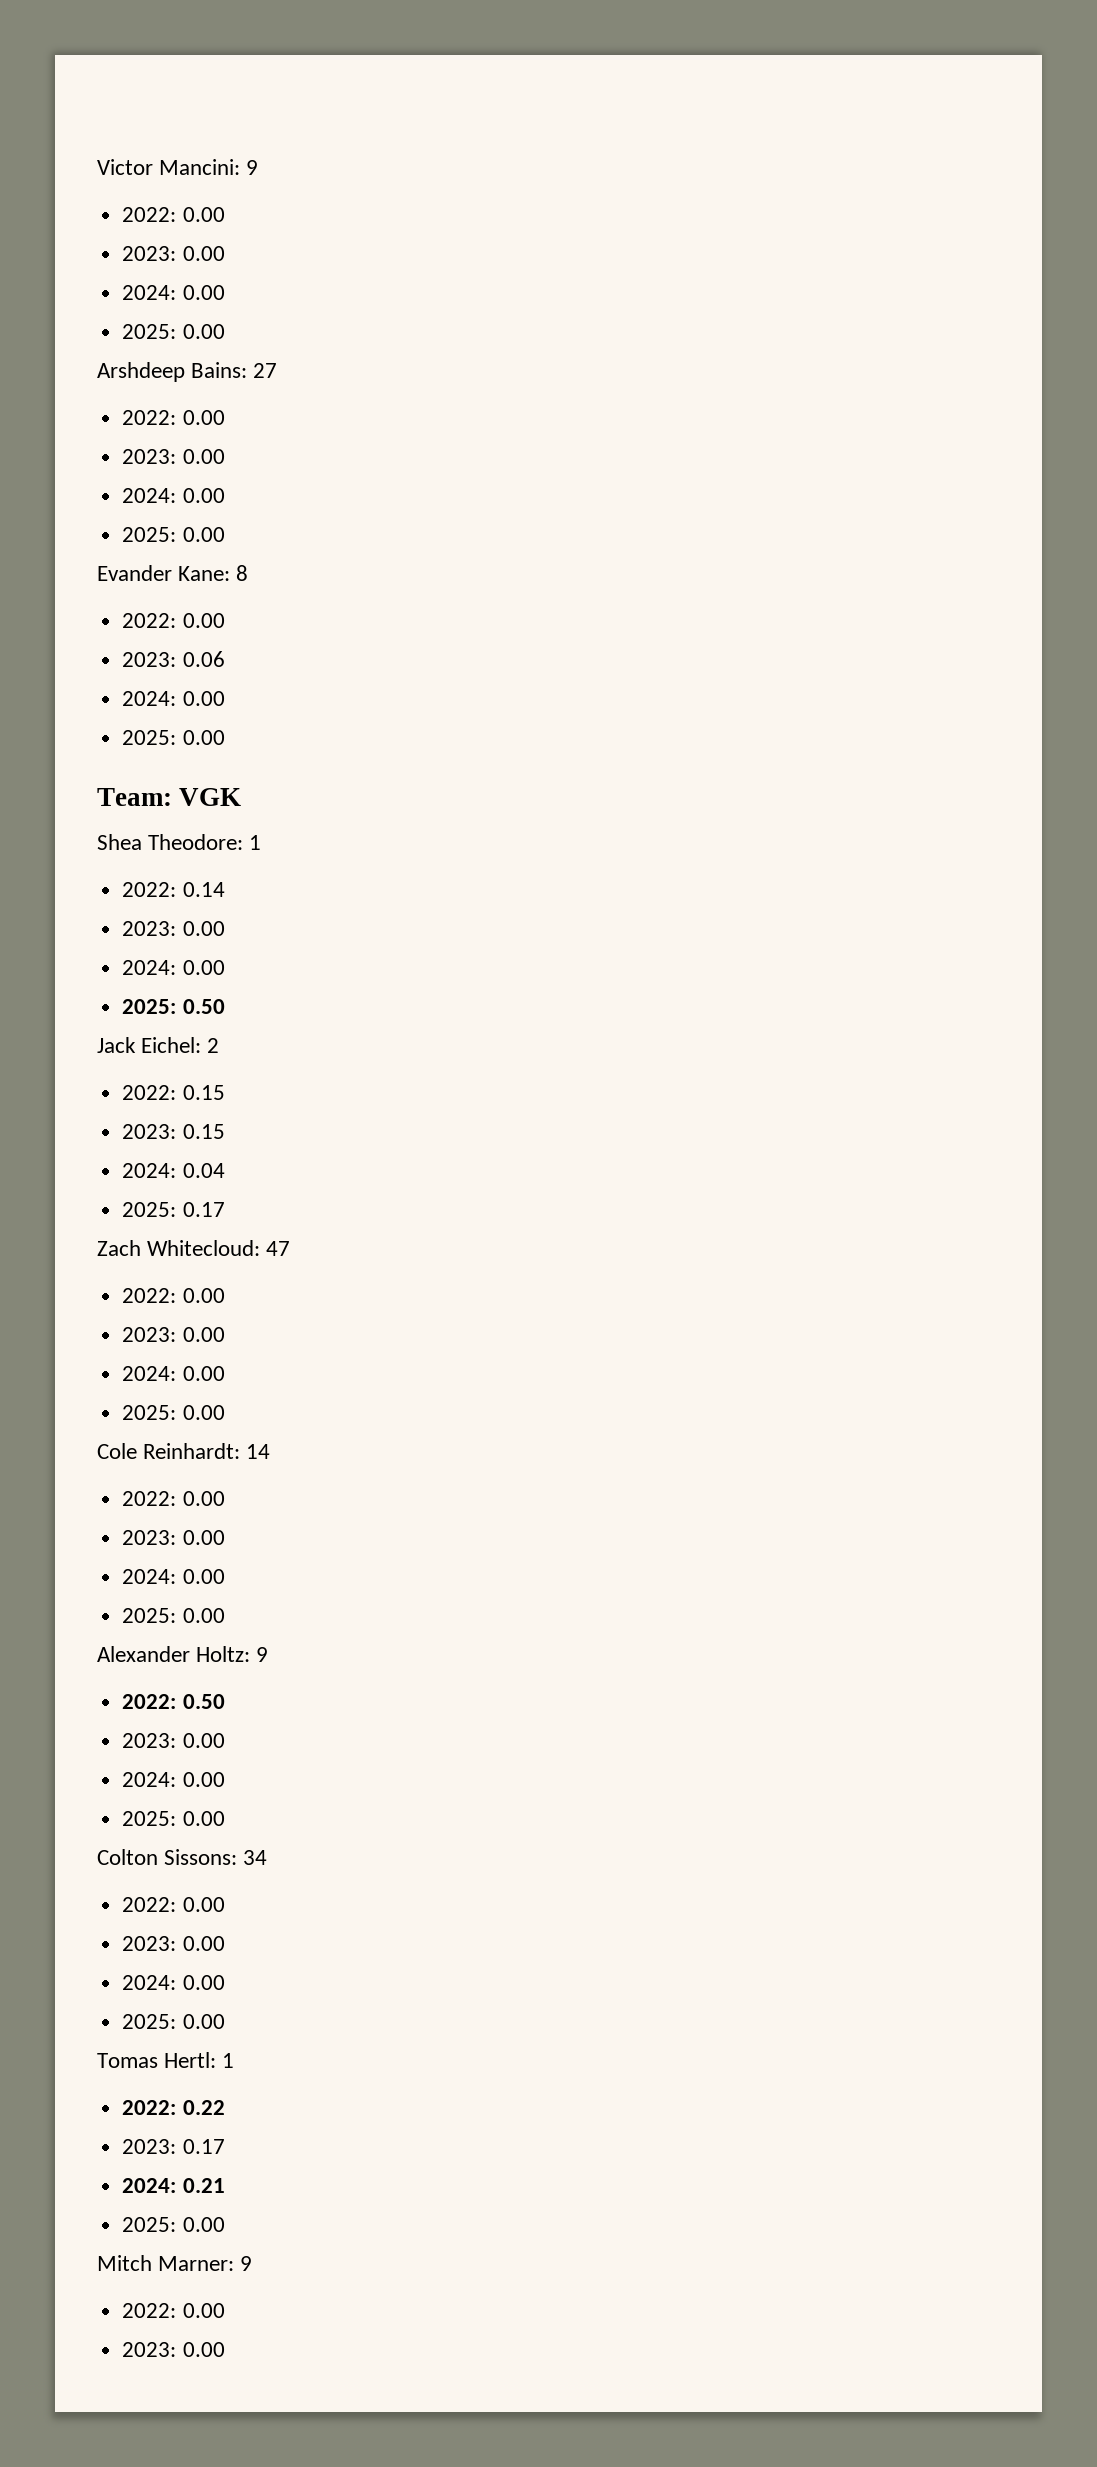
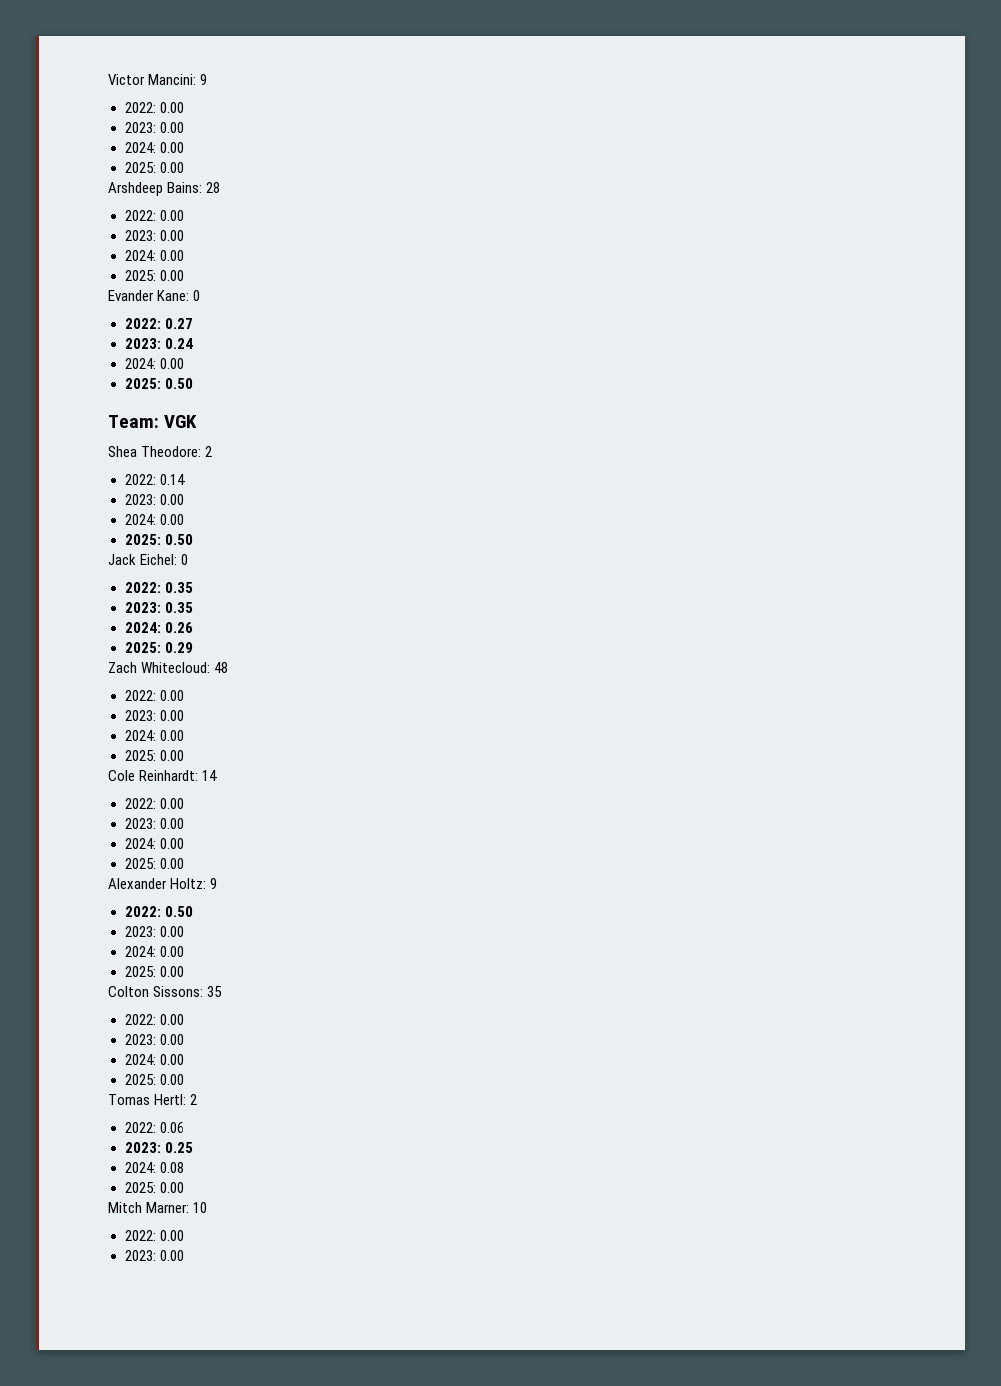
- Arshdeep Bains: 27
+ Arshdeep Bains: 28
- Evander Kane: 8
- 2022: 0.00
- 2023: 0.06
+ Evander Kane: 0
+ 2022: 0.27
+ 2023: 0.24
  2024: 0.00
- 2025: 0.00
+ 2025: 0.50
- Shea Theodore: 1
+ Shea Theodore: 2
- Jack Eichel: 2
- 2022: 0.15
- 2023: 0.15
- 2024: 0.04
- 2025: 0.17
+ Jack Eichel: 0
+ 2022: 0.35
+ 2023: 0.35
+ 2024: 0.26
+ 2025: 0.29
- Zach Whitecloud: 47
+ Zach Whitecloud: 48
- Colton Sissons: 34
+ Colton Sissons: 35
- Tomas Hertl: 1
- 2022: 0.22
- 2023: 0.17
- 2024: 0.21
+ Tomas Hertl: 2
+ 2022: 0.06
+ 2023: 0.25
+ 2024: 0.08
- Mitch Marner: 9
+ Mitch Marner: 10

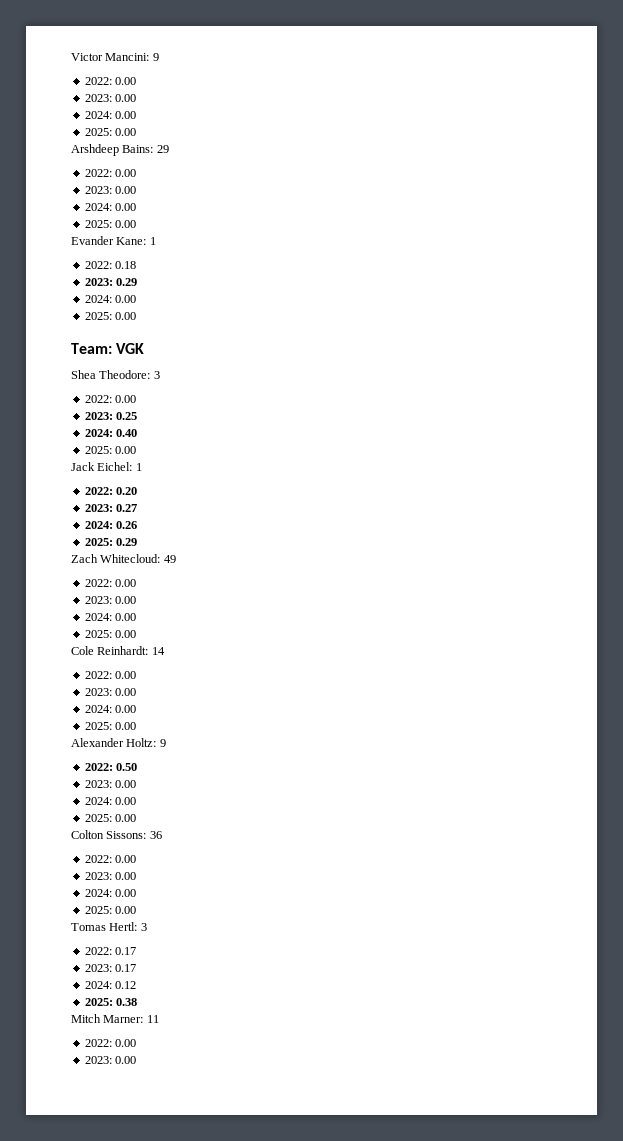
- Arshdeep Bains: 28
+ Arshdeep Bains: 29
- Evander Kane: 0
- 2022: 0.27
- 2023: 0.24
+ Evander Kane: 1
+ 2022: 0.18
+ 2023: 0.29
  2024: 0.00
- 2025: 0.50
+ 2025: 0.00
- Shea Theodore: 2
- 2022: 0.14
- 2023: 0.00
- 2024: 0.00
- 2025: 0.50
+ Shea Theodore: 3
+ 2022: 0.00
+ 2023: 0.25
+ 2024: 0.40
+ 2025: 0.00
- Jack Eichel: 0
- 2022: 0.35
- 2023: 0.35
+ Jack Eichel: 1
+ 2022: 0.20
+ 2023: 0.27
- Zach Whitecloud: 48
+ Zach Whitecloud: 49
- Colton Sissons: 35
+ Colton Sissons: 36
- Tomas Hertl: 2
- 2022: 0.06
- 2023: 0.25
- 2024: 0.08
- 2025: 0.00
+ Tomas Hertl: 3
+ 2022: 0.17
+ 2023: 0.17
+ 2024: 0.12
+ 2025: 0.38
- Mitch Marner: 10
+ Mitch Marner: 11

